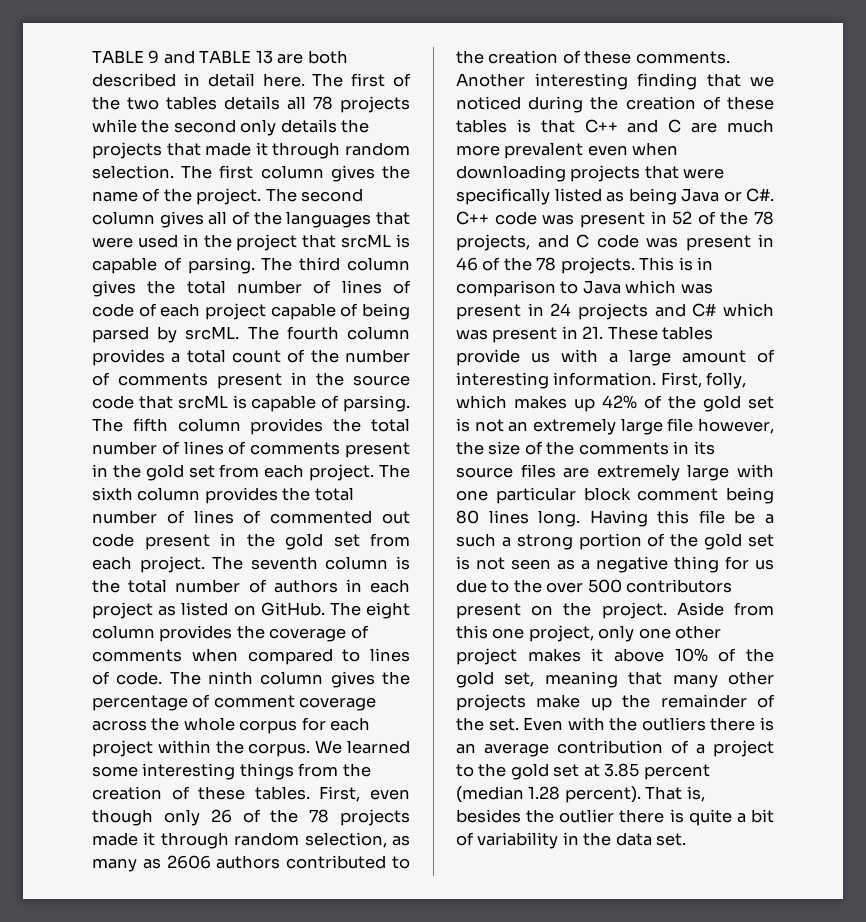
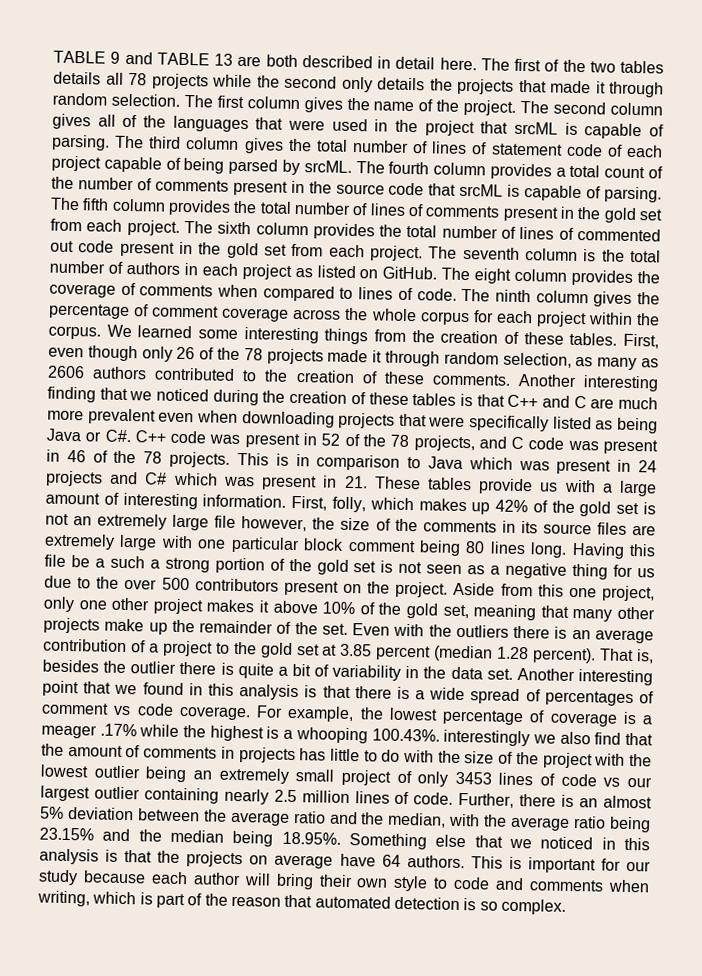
- The third column gives the total number of lines of code of each project capable of being parsed by srcML.
+ The third column gives the total number of lines of statement code of each project capable of being parsed by srcML.
+ Another interesting point that we found in this analysis is that there is a wide spread of percentages of comment vs code coverage. For example, the lowest percentage of coverage is a meager .17% while the highest is a whooping 100.43%. interestingly we also find that the amount of comments in projects has little to do with the size of the project with the lowest outlier being an extremely small project of only 3453 lines of code vs our largest outlier containing nearly 2.5 million lines of code. Further, there is an almost 5% deviation between the average ratio and the median, with the average ratio being 23.15% and the median being 18.95%. Something else that we noticed in this analysis is that the projects on average have 64 authors. This is important for our study because each author will bring their own style to code and comments when writing, which is part of the reason that automated detection is so complex.

